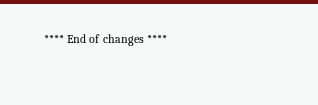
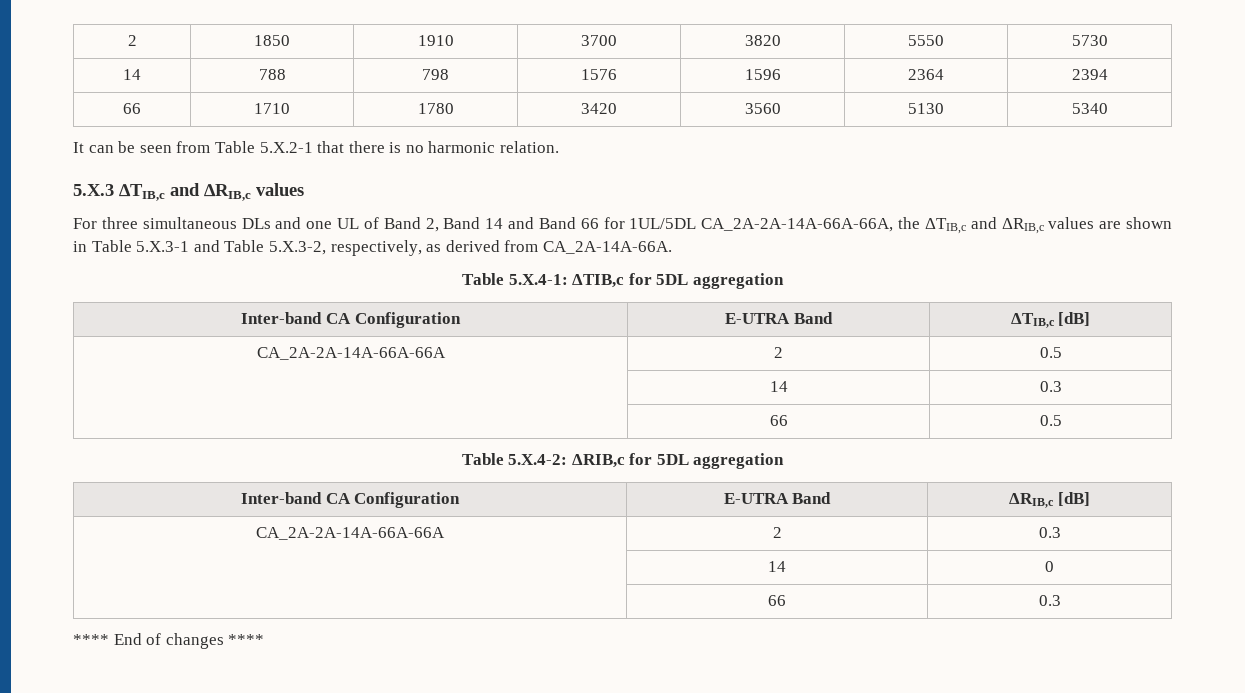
+ 2 | 1850 | 1910 | 3700 | 3820 | 5550 | 5730
+ 14 | 788 | 798 | 1576 | 1596 | 2364 | 2394
+ 66 | 1710 | 1780 | 3420 | 3560 | 5130 | 5340
+ It can be seen from Table 5.X.2-1 that there is no harmonic relation.
+ 5.X.3 ∆TIB,c and ∆RIB,c values
+ For three simultaneous DLs and one UL of Band 2, Band 14 and Band 66 for 1UL/5DL CA_2A-2A-14A-66A-66A, the ΔTIB,c and ΔRIB,c values are shown in Table 5.X.3-1 and Table 5.X.3-2, respectively, as derived from CA_2A-14A-66A.
+ Table 5.X.4-1: ΔTIB,c for 5DL aggregation
+ Inter-band CA Configuration | E-UTRA Band | ΔTIB,c [dB]
+ CA_2A-2A-14A-66A-66A | 2 | 0.5
+ | 14 | 0.3
+ | 66 | 0.5
+ Table 5.X.4-2: ΔRIB,c for 5DL aggregation
+ Inter-band CA Configuration | E-UTRA Band | ΔRIB,c [dB]
+ CA_2A-2A-14A-66A-66A | 2 | 0.3
+ | 14 | 0
+ | 66 | 0.3

